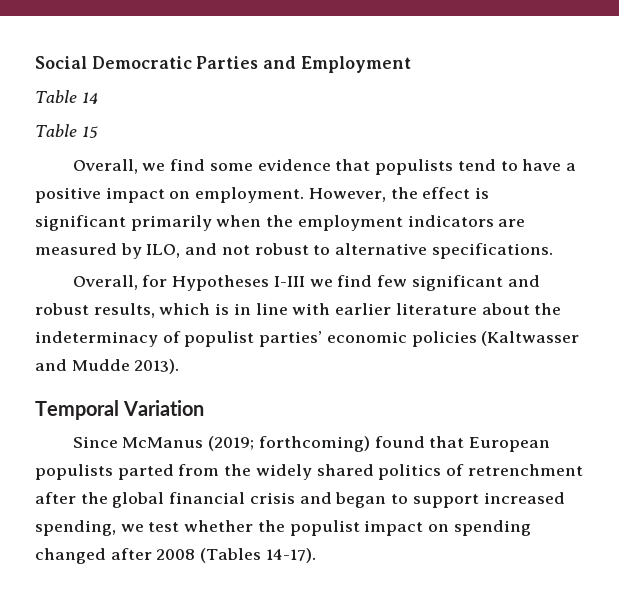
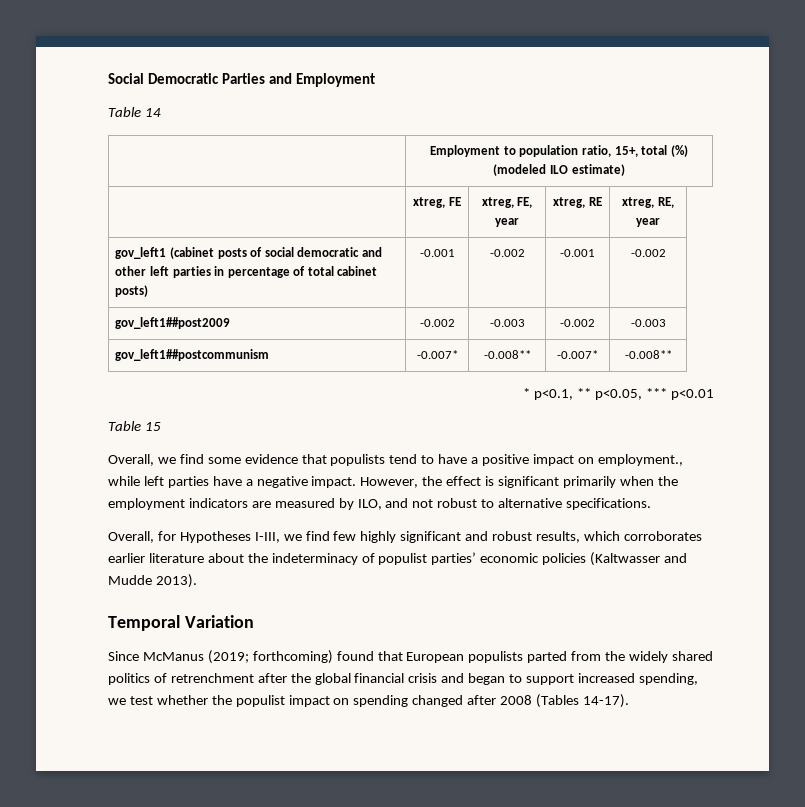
+ | Employment to population ratio, 15+, total (%) (modeled ILO estimate)
+ | xtreg, FE | xtreg, FE, year | xtreg, RE | xtreg, RE, year
+ gov_left1 (cabinet posts of social democratic and other left parties in percentage of total cabinet posts) | -0.001 | -0.002 | -0.001 | -0.002
+ gov_left1##post2009 | -0.002 | -0.003 | -0.002 | -0.003
+ gov_left1##postcommunism | -0.007* | -0.008** | -0.007* | -0.008**
+ * p<0.1, ** p<0.05, *** p<0.01
- Overall, we find some evidence that populists tend to have a positive impact on employment.
+ Overall, we find some evidence that populists tend to have a positive impact on employment., while left parties have a negative impact.
- Overall, for Hypotheses I-III we find few significant and robust results, which is in line with earlier literature about the indeterminacy of populist parties’ economic policies (Kaltwasser and Mudde 2013).
+ Overall, for Hypotheses I-III, we find few highly significant and robust results, which corroborates earlier literature about the indeterminacy of populist parties’ economic policies (Kaltwasser and Mudde 2013).

